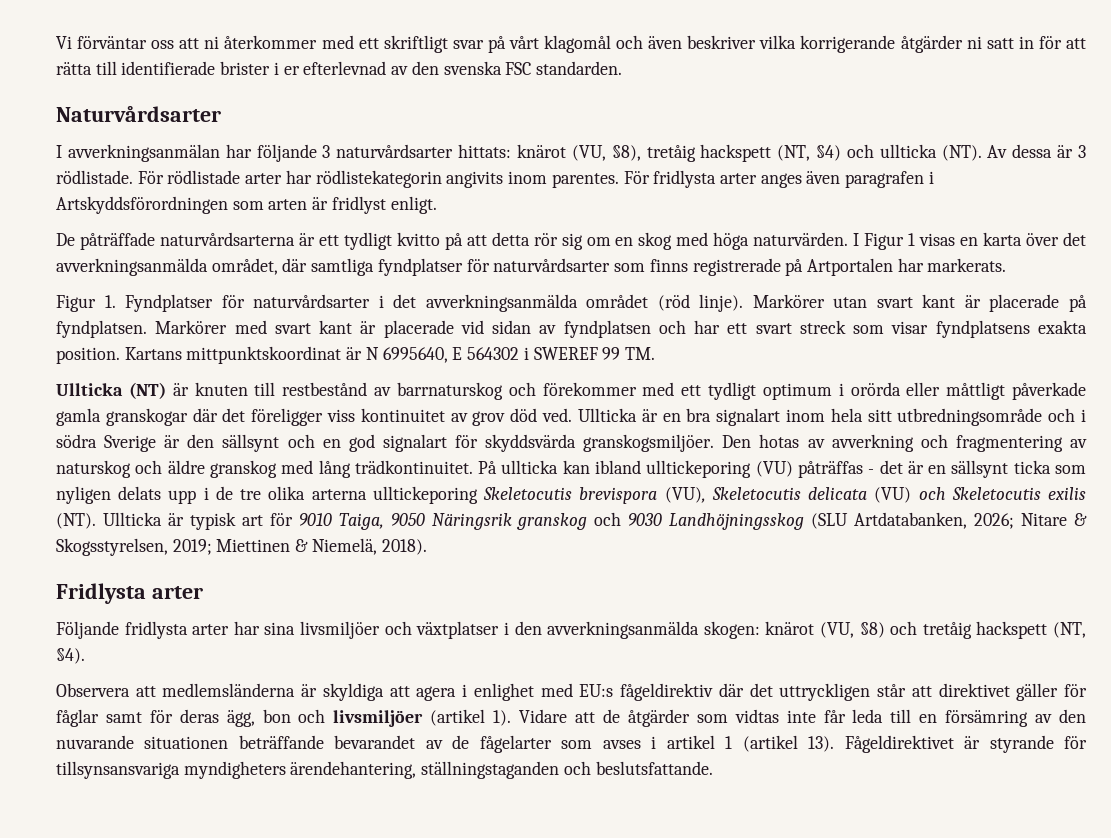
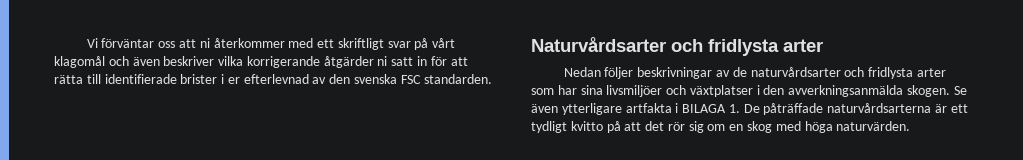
- Naturvårdsarter
- I avverkningsanmälan har följande 3 naturvårdsarter hittats: knärot (VU, §8), tretåig hackspett (NT, §4) och ullticka (NT). Av dessa är 3 rödlistade. För rödlistade arter har rödlistekategorin angivits inom parentes. För fridlysta arter anges även paragrafen i Artskyddsförordningen som arten är fridlyst enligt.
- De påträffade naturvårdsarterna är ett tydligt kvitto på att detta rör sig om en skog med höga naturvärden. I Figur 1 visas en karta över det avverkningsanmälda området, där samtliga fyndplatser för naturvårdsarter som finns registrerade på Artportalen har markerats.
- Figur 1. Fyndplatser för naturvårdsarter i det avverkningsanmälda området (röd linje). Markörer utan svart kant är placerade på fyndplatsen. Markörer med svart kant är placerade vid sidan av fyndplatsen och har ett svart streck som visar fyndplatsens exakta position. Kartans mittpunktskoordinat är N 6995640, E 564302 i SWEREF 99 TM.
- Ullticka (NT) är knuten till restbestånd av barrnaturskog och förekommer med ett tydligt optimum i orörda eller måttligt påverkade gamla granskogar där det föreligger viss kontinuitet av grov död ved. Ullticka är en bra signalart inom hela sitt utbredningsområde och i södra Sverige är den sällsynt och en god signalart för skyddsvärda granskogsmiljöer. Den hotas av avverkning och fragmentering av naturskog och äldre granskog med lång trädkontinuitet. På ullticka kan ibland ulltickeporing (VU) påträffas - det är en sällsynt ticka som nyligen delats upp i de tre olika arterna ulltickeporing Skeletocutis brevispora (VU), Skeletocutis delicata (VU) och Skeletocutis exilis (NT). Ullticka är typisk art för 9010 Taiga, 9050 Näringsrik granskog och 9030 Landhöjningsskog (SLU Artdatabanken, 2026; Nitare & Skogsstyrelsen, 2019; Miettinen & Niemelä, 2018).
- Fridlysta arter
- Följande fridlysta arter har sina livsmiljöer och växtplatser i den avverkningsanmälda skogen: knärot (VU, §8) och tretåig hackspett (NT, §4).
- Observera att medlemsländerna är skyldiga att agera i enlighet med EU:s fågeldirektiv där det uttryckligen står att direktivet gäller för fåglar samt för deras ägg, bon och livsmiljöer (artikel 1). Vidare att de åtgärder som vidtas inte får leda till en försämring av den nuvarande situationen beträffande bevarandet av de fågelarter som avses i artikel 1 (artikel 13). Fågeldirektivet är styrande för tillsynsansvariga myndigheters ärendehantering, ställningstaganden och beslutsfattande.
+ Naturvårdsarter och fridlysta arter
+ Nedan följer beskrivningar av de naturvårdsarter och fridlysta arter som har sina livsmiljöer och växtplatser i den avverkningsanmälda skogen. Se även ytterligare artfakta i BILAGA 1. De påträffade naturvårdsarterna är ett tydligt kvitto på att det rör sig om en skog med höga naturvärden.

